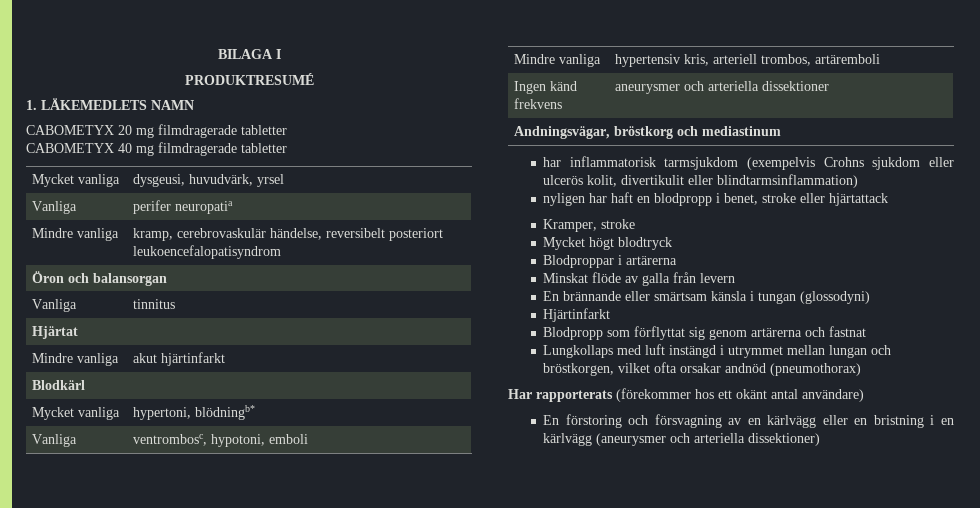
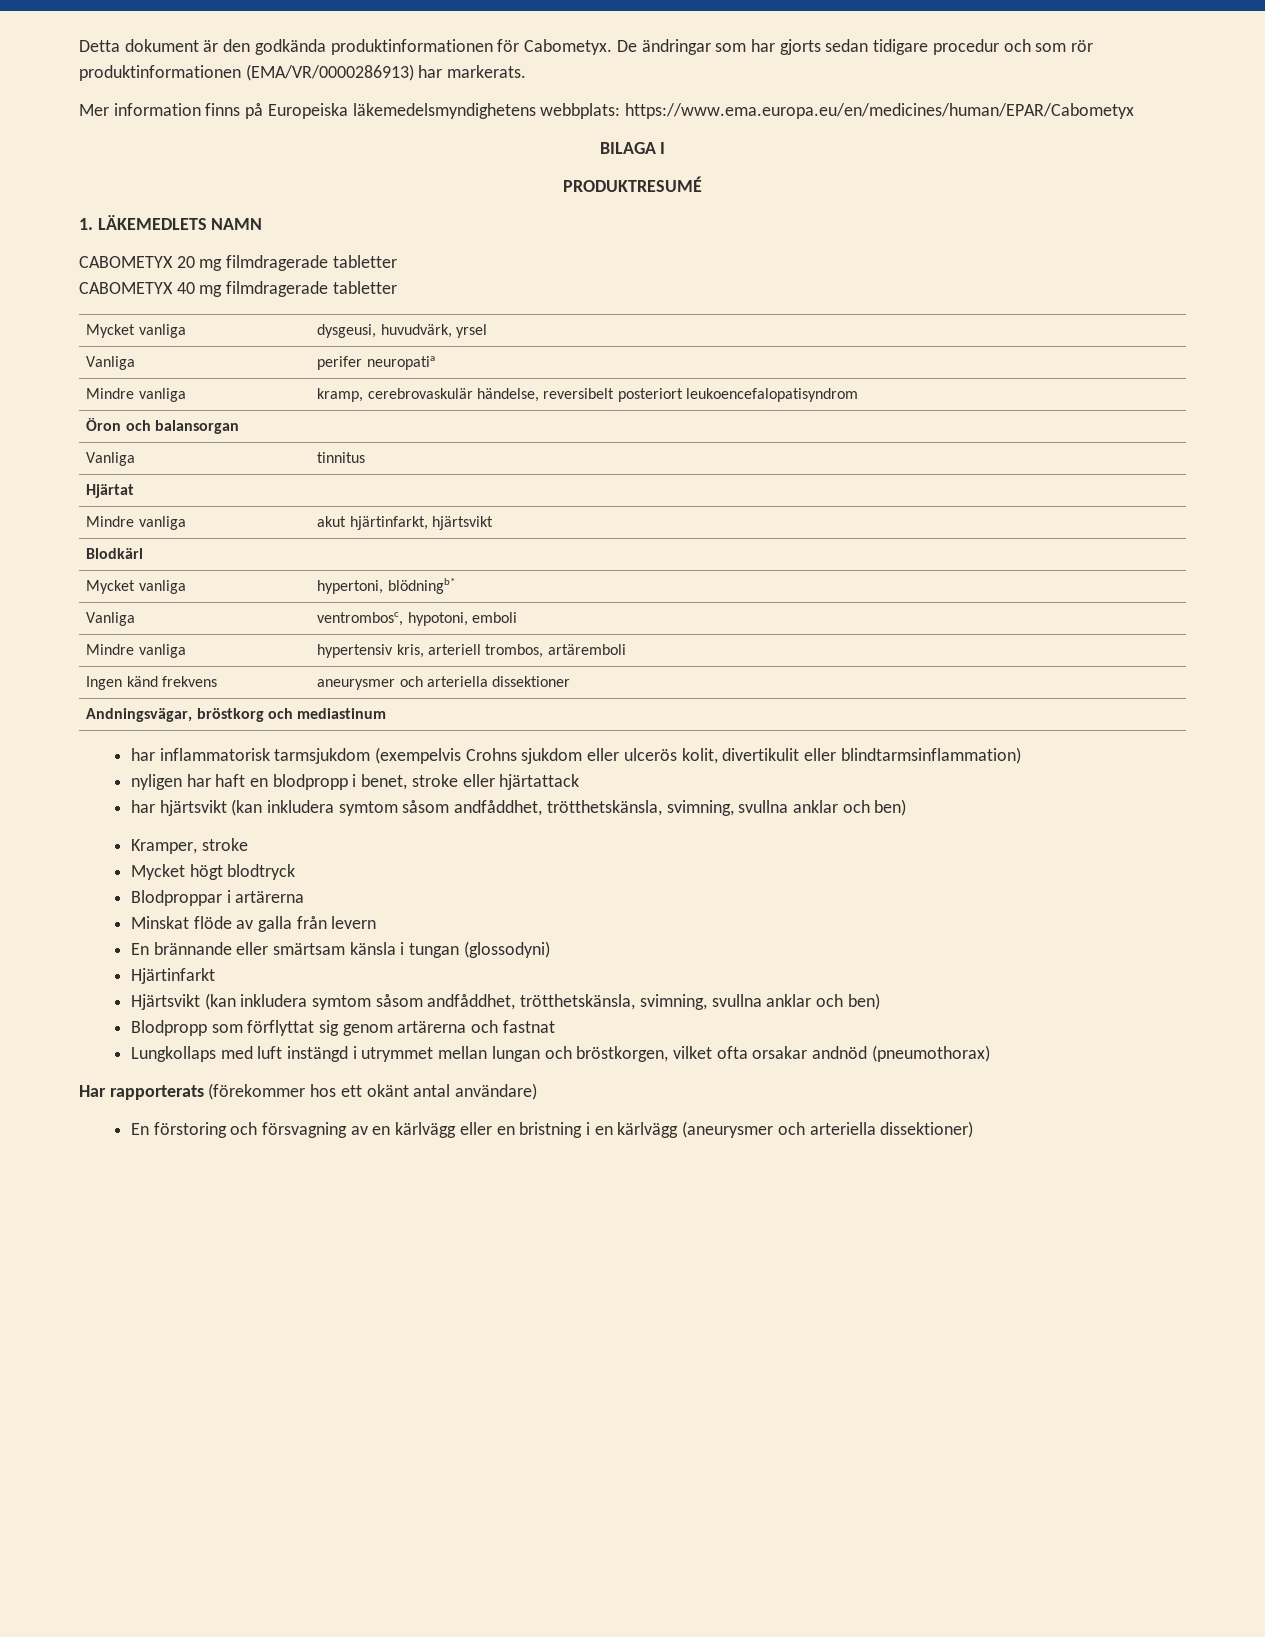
+ Detta dokument är den godkända produktinformationen för Cabometyx. De ändringar som har gjorts sedan tidigare procedur och som rör produktinformationen (EMA/VR/0000286913) har markerats.
+ Mer information finns på Europeiska läkemedelsmyndighetens webbplats: https://www.ema.europa.eu/en/medicines/human/EPAR/Cabometyx
- Mindre vanliga | akut hjärtinfarkt
+ Mindre vanliga | akut hjärtinfarkt, hjärtsvikt
+ har hjärtsvikt (kan inkludera symtom såsom andfåddhet, trötthetskänsla, svimning, svullna anklar och ben)
+ Hjärtsvikt (kan inkludera symtom såsom andfåddhet, trötthetskänsla, svimning, svullna anklar och ben)

